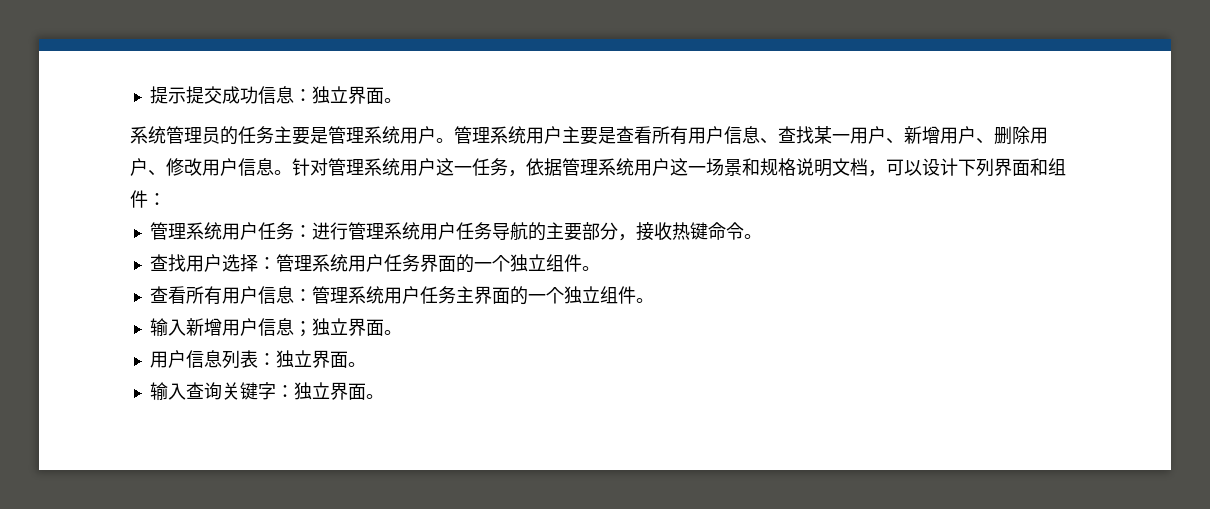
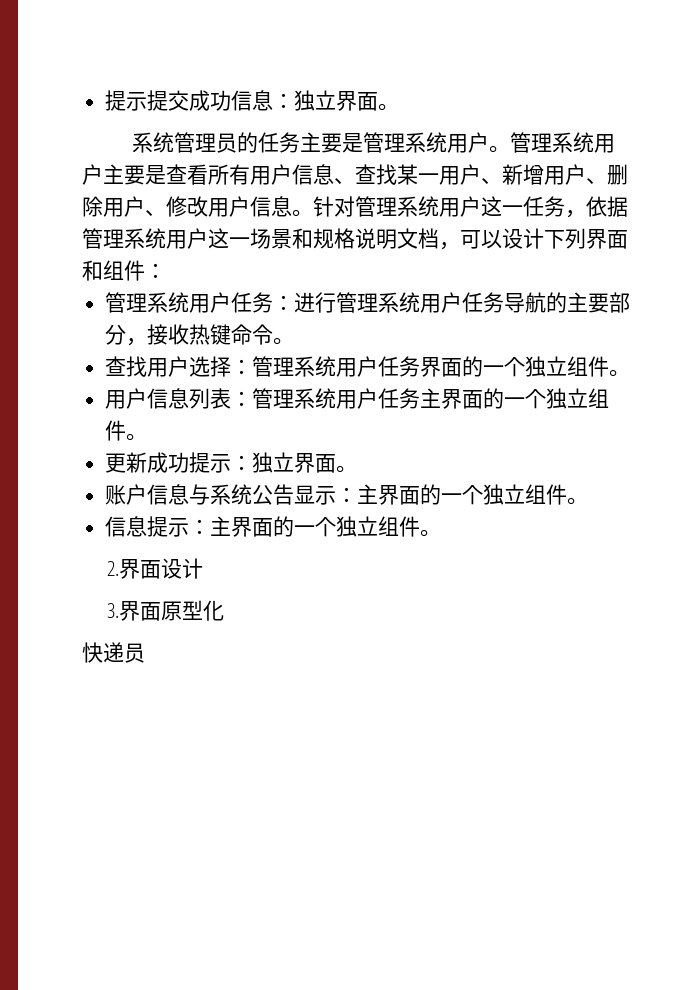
- 查看所有用户信息：管理系统用户任务主界面的一个独立组件。
+ 用户信息列表：管理系统用户任务主界面的一个独立组件。
- 输入新增用户信息；独立界面。
- 用户信息列表：独立界面。
- 输入查询关键字：独立界面。
+ 更新成功提示：独立界面。
+ 账户信息与系统公告显示：主界面的一个独立组件。
+ 信息提示：主界面的一个独立组件。
+ 2.界面设计
+ 3.界面原型化
+ 快递员

